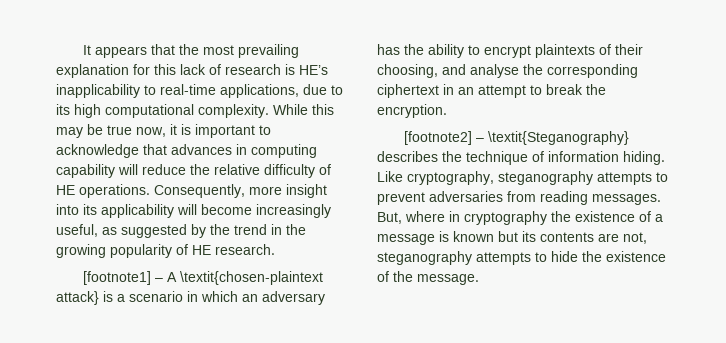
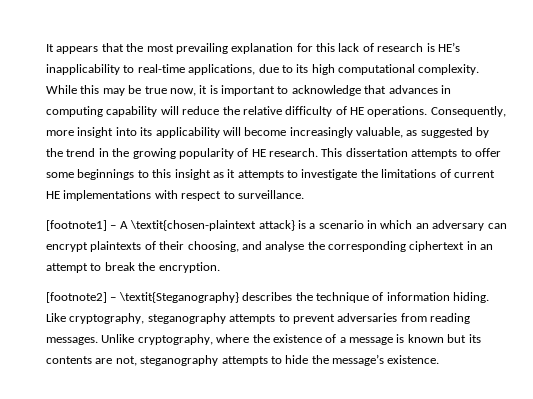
- Consequently, more insight into its applicability will become increasingly useful, as suggested by the trend in the growing popularity of HE research.
+ Consequently, more insight into its applicability will become increasingly valuable, as suggested by the trend in the growing popularity of HE research. This dissertation attempts to offer some beginnings to this insight as it attempts to investigate the limitations of current HE implementations with respect to surveillance.
- [footnote1] – A \textit{chosen-plaintext attack} is a scenario in which an adversary has the ability to encrypt plaintexts of their choosing, and analyse the corresponding ciphertext in an attempt to break the encryption.
+ [footnote1] – A \textit{chosen-plaintext attack} is a scenario in which an adversary can encrypt plaintexts of their choosing, and analyse the corresponding ciphertext in an attempt to break the encryption.
- But, where in cryptography the existence of a message is known but its contents are not, steganography attempts to hide the existence of the message.
+ Unlike cryptography, where the existence of a message is known but its contents are not, steganography attempts to hide the message’s existence.

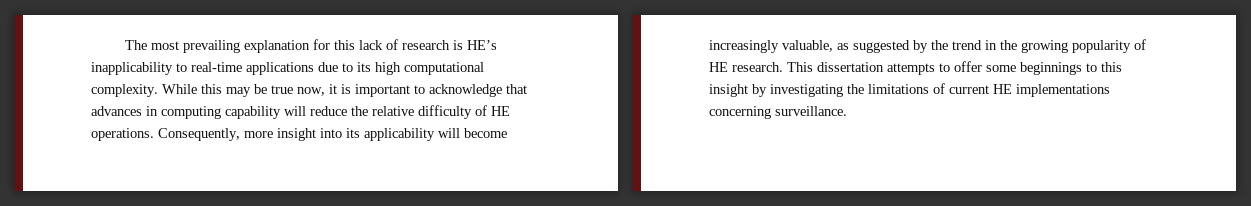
- It appears that the most prevailing explanation for this lack of research is HE’s inapplicability to real-time applications, due to its high computational complexity.
+ The most prevailing explanation for this lack of research is HE’s inapplicability to real-time applications due to its high computational complexity.
- This dissertation attempts to offer some beginnings to this insight as it attempts to investigate the limitations of current HE implementations with respect to surveillance.
- [footnote1] – A \textit{chosen-plaintext attack} is a scenario in which an adversary can encrypt plaintexts of their choosing, and analyse the corresponding ciphertext in an attempt to break the encryption.
- [footnote2] – \textit{Steganography} describes the technique of information hiding. Like cryptography, steganography attempts to prevent adversaries from reading messages. Unlike cryptography, where the existence of a message is known but its contents are not, steganography attempts to hide the message’s existence.
+ This dissertation attempts to offer some beginnings to this insight by investigating the limitations of current HE implementations concerning surveillance.

